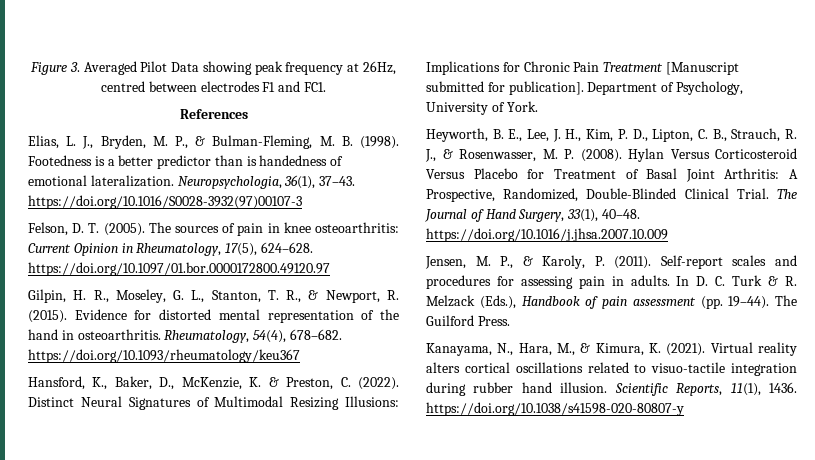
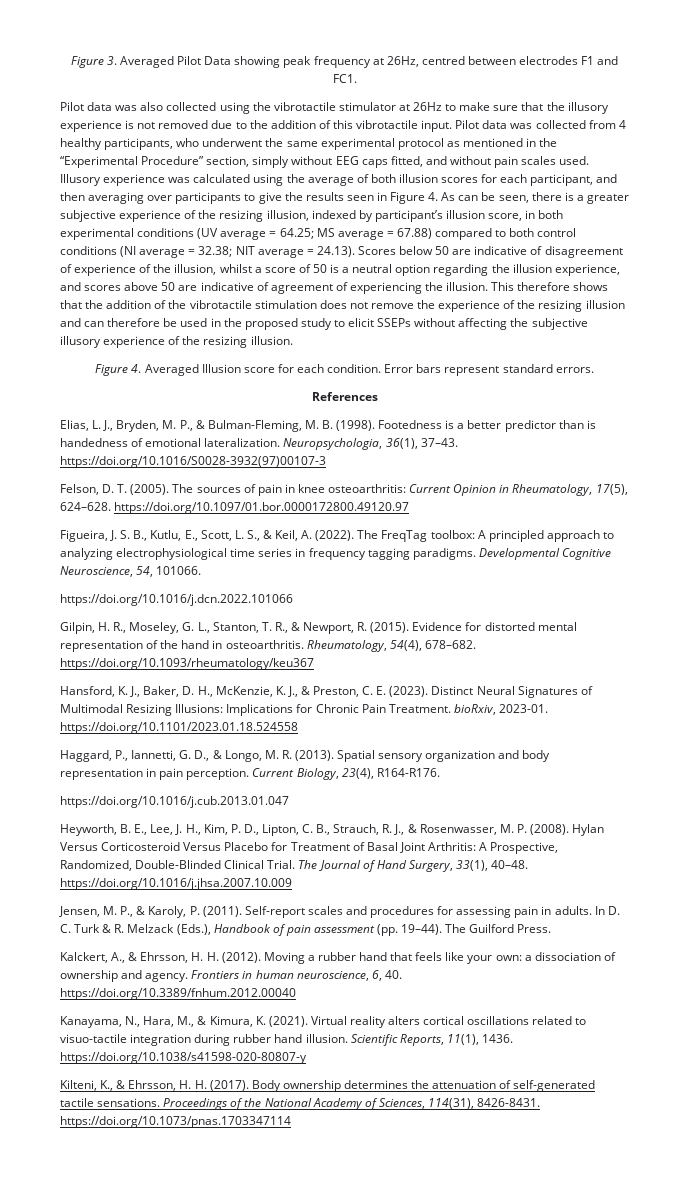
+ Pilot data was also collected using the vibrotactile stimulator at 26Hz to make sure that the illusory experience is not removed due to the addition of this vibrotactile input. Pilot data was collected from 4 healthy participants, who underwent the same experimental protocol as mentioned in the “Experimental Procedure” section, simply without EEG caps fitted, and without pain scales used. Illusory experience was calculated using the average of both illusion scores for each participant, and then averaging over participants to give the results seen in Figure 4. As can be seen, there is a greater subjective experience of the resizing illusion, indexed by participant’s illusion score, in both experimental conditions (UV average = 64.25; MS average = 67.88) compared to both control conditions (NI average = 32.38; NIT average = 24.13). Scores below 50 are indicative of disagreement of experience of the illusion, whilst a score of 50 is a neutral option regarding the illusion experience, and scores above 50 are indicative of agreement of experiencing the illusion. This therefore shows that the addition of the vibrotactile stimulation does not remove the experience of the resizing illusion and can therefore be used in the proposed study to elicit SSEPs without affecting the subjective illusory experience of the resizing illusion.
+ Figure 4. Averaged Illusion score for each condition. Error bars represent standard errors.
+ Figueira, J. S. B., Kutlu, E., Scott, L. S., & Keil, A. (2022). The FreqTag toolbox: A principled approach to analyzing electrophysiological time series in frequency tagging paradigms. Developmental Cognitive Neuroscience, 54, 101066.
+ https://doi.org/10.1016/j.dcn.2022.101066
- Hansford, K., Baker, D., McKenzie, K. & Preston, C. (2022).
+ Hansford, K. J., Baker, D. H., McKenzie, K. J., & Preston, C. E. (2023).
- Distinct Neural Signatures of Multimodal Resizing Illusions: Implications for Chronic Pain Treatment [Manuscript submitted for publication]. Department of Psychology, University of York.
+ Distinct Neural Signatures of Multimodal Resizing Illusions: Implications for Chronic Pain Treatment. bioRxiv, 2023-01. https://doi.org/10.1101/2023.01.18.524558
+ Haggard, P., Iannetti, G. D., & Longo, M. R. (2013). Spatial sensory organization and body representation in pain perception. Current Biology, 23(4), R164-R176.
+ https://doi.org/10.1016/j.cub.2013.01.047
+ Kalckert, A., & Ehrsson, H. H. (2012). Moving a rubber hand that feels like your own: a dissociation of ownership and agency. Frontiers in human neuroscience, 6, 40. https://doi.org/10.3389/fnhum.2012.00040
+ Kilteni, K., & Ehrsson, H. H. (2017). Body ownership determines the attenuation of self-generated tactile sensations. Proceedings of the National Academy of Sciences, 114(31), 8426-8431. https://doi.org/10.1073/pnas.1703347114

